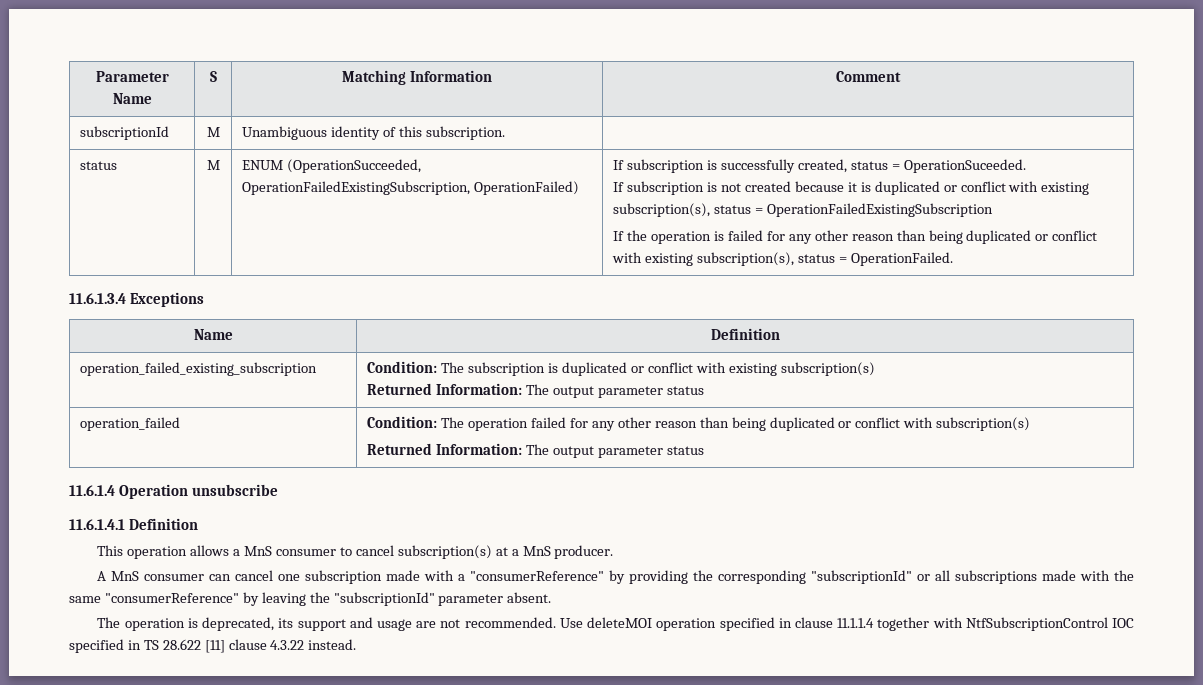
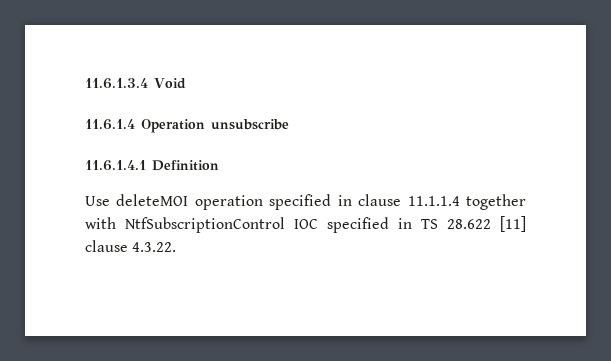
- Parameter Name | S | Matching Information | Comment
- subscriptionId | M | Unambiguous identity of this subscription. |
- status | M | ENUM (OperationSucceeded, OperationFailedExistingSubscription, OperationFailed) | If subscription is successfully created, status = OperationSuceeded.
- If subscription is not created because it is duplicated or conflict with existing subscription(s), status = OperationFailedExistingSubscription
- If the operation is failed for any other reason than being duplicated or conflict with existing subscription(s), status = OperationFailed.
- 11.6.1.3.4 Exceptions
- Name | Definition
- operation_failed_existing_subscription | Condition: The subscription is duplicated or conflict with existing subscription(s)
- Returned Information: The output parameter status
- operation_failed | Condition: The operation failed for any other reason than being duplicated or conflict with subscription(s)
- Returned Information: The output parameter status
+ 11.6.1.3.4 Void
- This operation allows a MnS consumer to cancel subscription(s) at a MnS producer.
- A MnS consumer can cancel one subscription made with a "consumerReference" by providing the corresponding "subscriptionId" or all subscriptions made with the same "consumerReference" by leaving the "subscriptionId" parameter absent.
- The operation is deprecated, its support and usage are not recommended. Use deleteMOI operation specified in clause 11.1.1.4 together with NtfSubscriptionControl IOC specified in TS 28.622 [11] clause 4.3.22 instead.
+ Use deleteMOI operation specified in clause 11.1.1.4 together with NtfSubscriptionControl IOC specified in TS 28.622 [11] clause 4.3.22.

